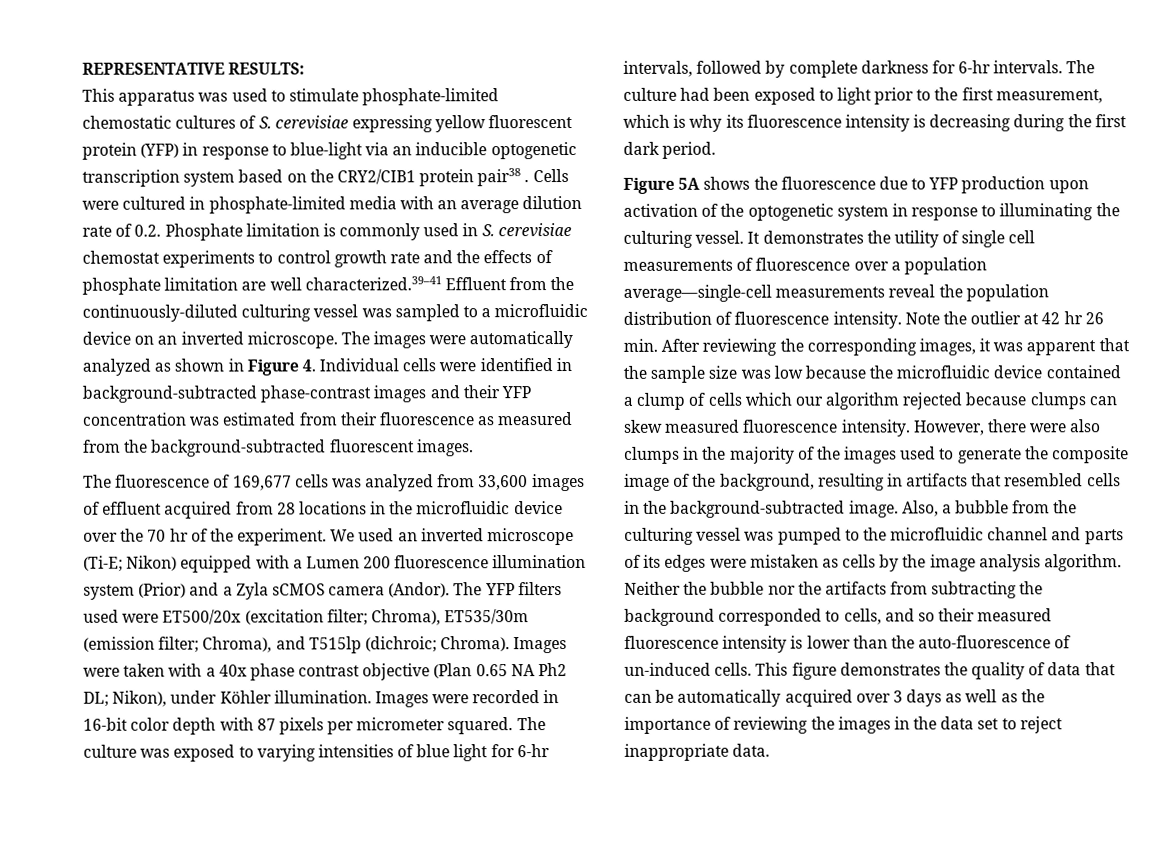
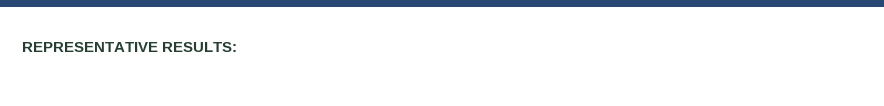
- This apparatus was used to stimulate phosphate-limited chemostatic cultures of S. cerevisiae expressing yellow fluorescent protein (YFP) in response to blue-light via an inducible optogenetic transcription system based on the CRY2/CIB1 protein pair38 . Cells were cultured in phosphate-limited media with an average dilution rate of 0.2. Phosphate limitation is commonly used in S. cerevisiae chemostat experiments to control growth rate and the effects of phosphate limitation are well characterized.39–41 Effluent from the continuously-diluted culturing vessel was sampled to a microfluidic device on an inverted microscope. The images were automatically analyzed as shown in Figure 4. Individual cells were identified in background-subtracted phase-contrast images and their YFP concentration was estimated from their fluorescence as measured from the background-subtracted fluorescent images.
- The fluorescence of 169,677 cells was analyzed from 33,600 images of effluent acquired from 28 locations in the microfluidic device over the 70 hr of the experiment. We used an inverted microscope (Ti-E; Nikon) equipped with a Lumen 200 fluorescence illumination system (Prior) and a Zyla sCMOS camera (Andor). The YFP filters used were ET500/20x (excitation filter; Chroma), ET535/30m (emission filter; Chroma), and T515lp (dichroic; Chroma). Images were taken with a 40x phase contrast objective (Plan 0.65 NA Ph2 DL; Nikon), under Köhler illumination. Images were recorded in 16-bit color depth with 87 pixels per micrometer squared. The culture was exposed to varying intensities of blue light for 6-hr intervals, followed by complete darkness for 6-hr intervals. The culture had been exposed to light prior to the first measurement, which is why its fluorescence intensity is decreasing during the first dark period.
- Figure 5A shows the fluorescence due to YFP production upon activation of the optogenetic system in response to illuminating the culturing vessel. It demonstrates the utility of single cell measurements of fluorescence over a population average—single-cell measurements reveal the population distribution of fluorescence intensity. Note the outlier at 42 hr 26 min. After reviewing the corresponding images, it was apparent that the sample size was low because the microfluidic device contained a clump of cells which our algorithm rejected because clumps can skew measured fluorescence intensity. However, there were also clumps in the majority of the images used to generate the composite image of the background, resulting in artifacts that resembled cells in the background-subtracted image. Also, a bubble from the culturing vessel was pumped to the microfluidic channel and parts of its edges were mistaken as cells by the image analysis algorithm. Neither the bubble nor the artifacts from subtracting the background corresponded to cells, and so their measured fluorescence intensity is lower than the auto-fluorescence of un-induced cells. This figure demonstrates the quality of data that can be automatically acquired over 3 days as well as the importance of reviewing the images in the data set to reject inappropriate data.

